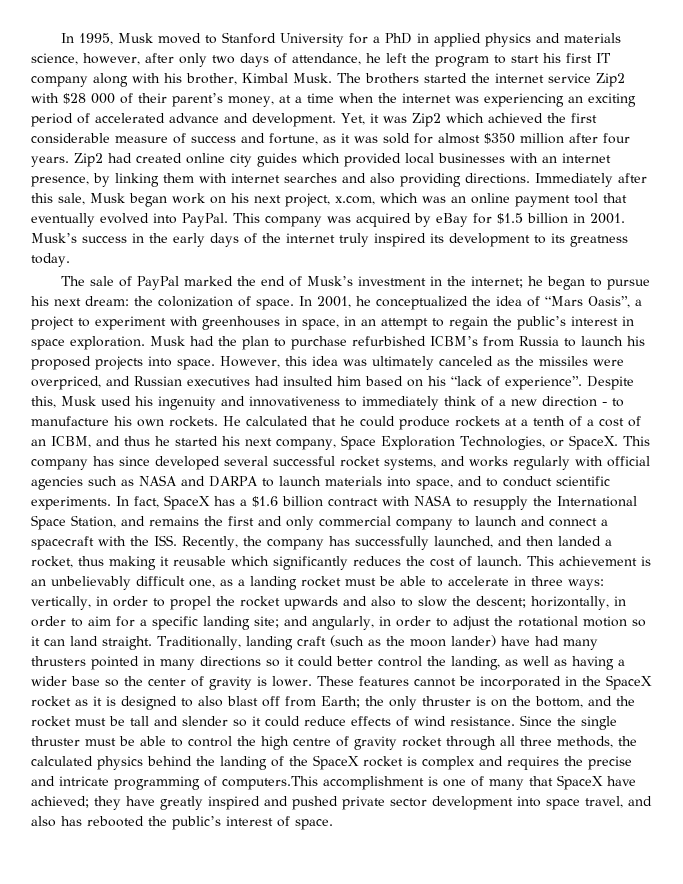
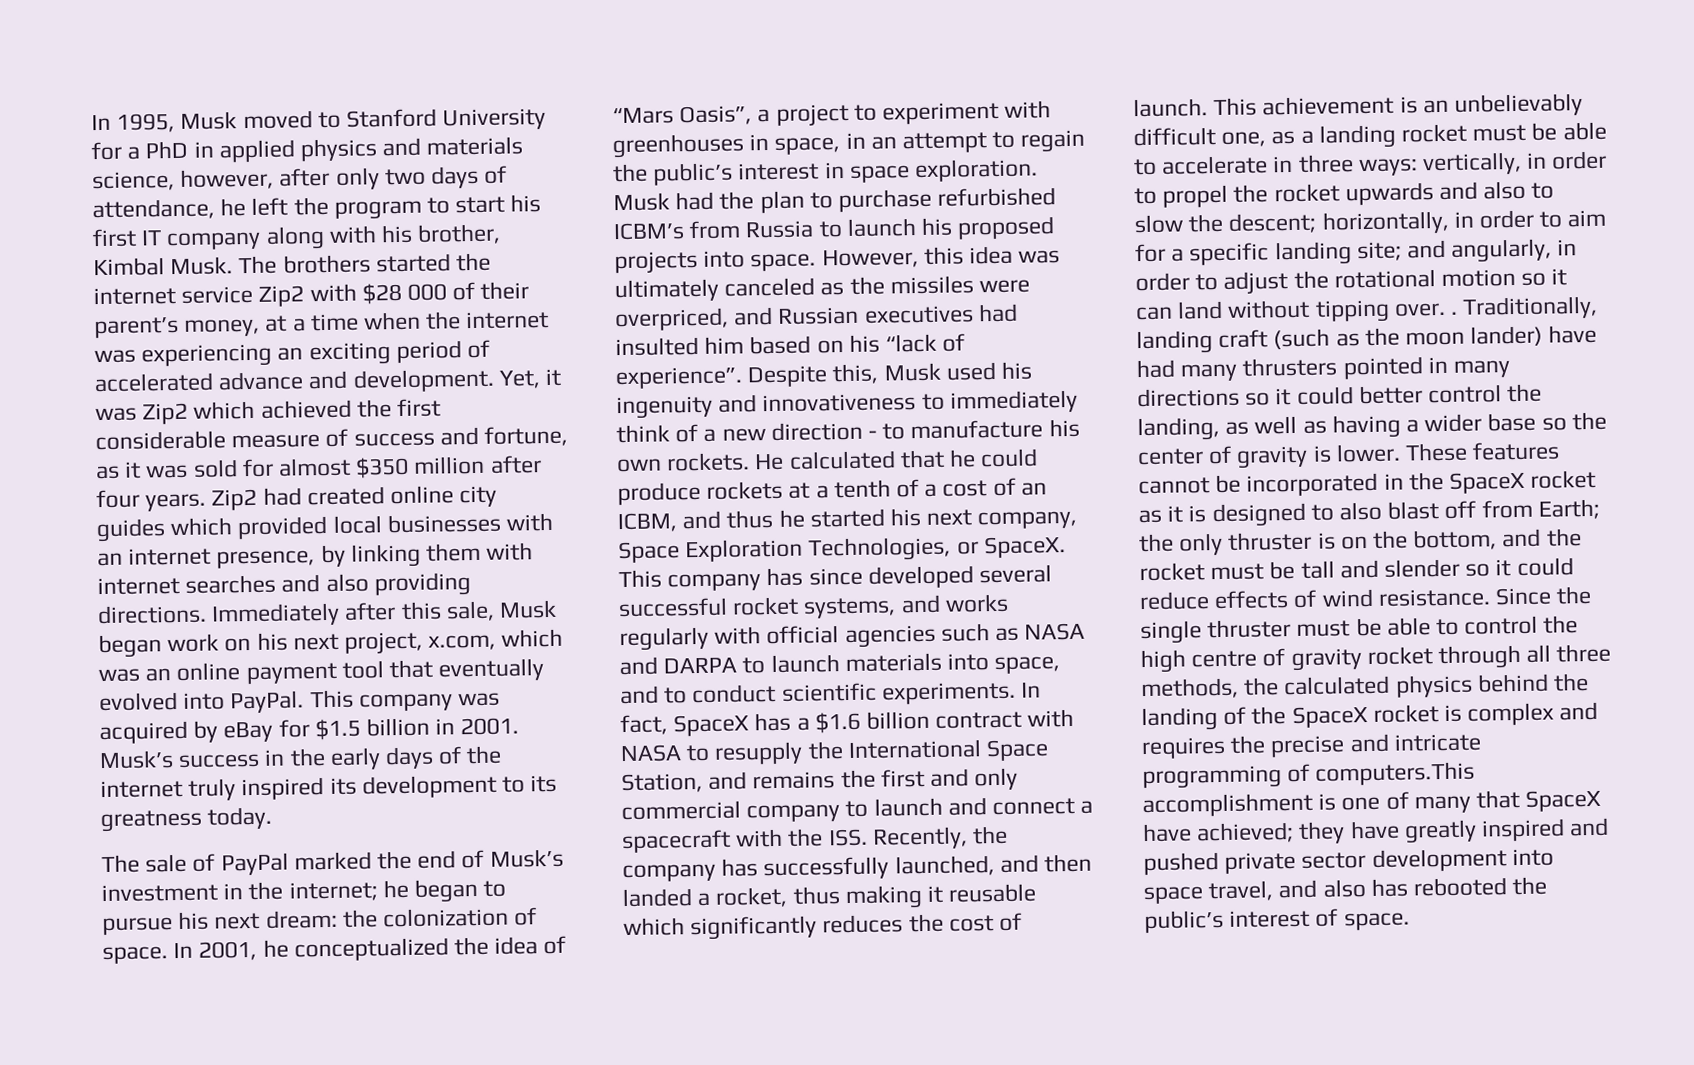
- This achievement is an unbelievably difficult one, as a landing rocket must be able to accelerate in three ways: vertically, in order to propel the rocket upwards and also to slow the descent; horizontally, in order to aim for a specific landing site; and angularly, in order to adjust the rotational motion so it can land straight.
+ This achievement is an unbelievably difficult one, as a landing rocket must be able to accelerate in three ways: vertically, in order to propel the rocket upwards and also to slow the descent; horizontally, in order to aim for a specific landing site; and angularly, in order to adjust the rotational motion so it can land without tipping over. .

